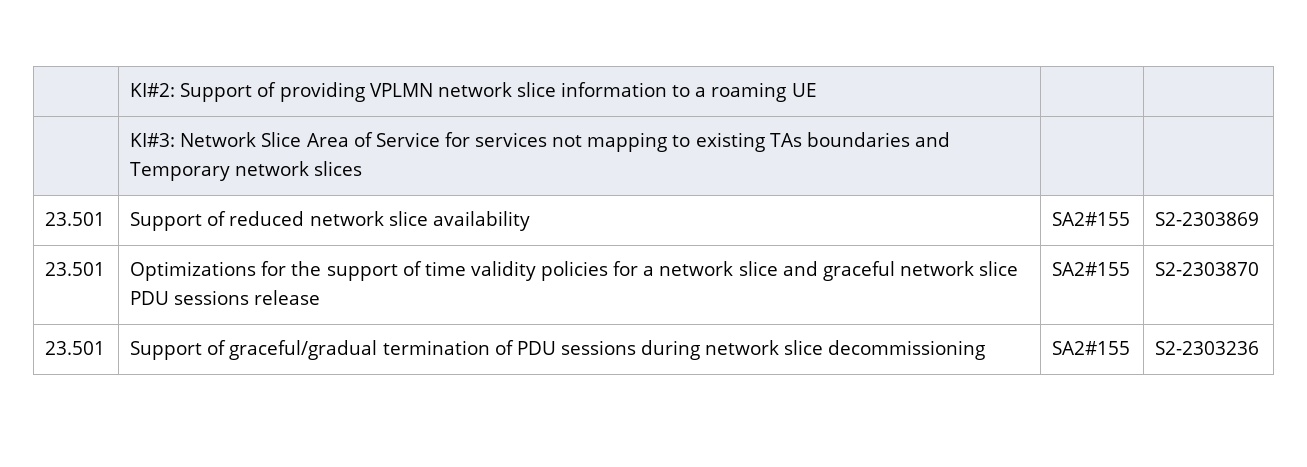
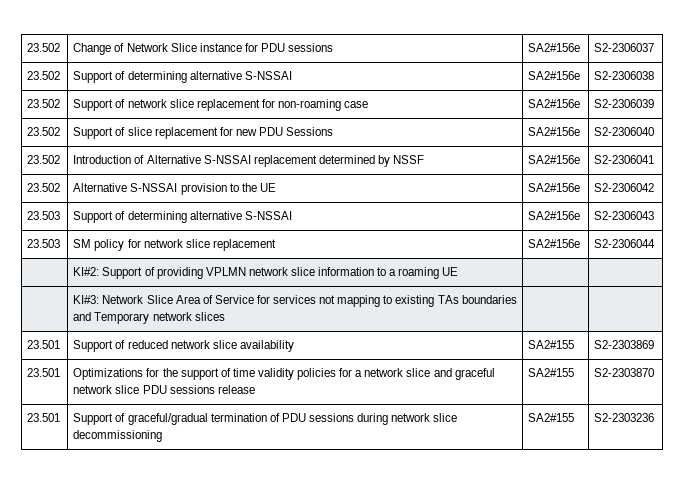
+ 23.502 | Change of Network Slice instance for PDU sessions | SA2#156e | S2-2306037
+ 23.502 | Support of determining alternative S-NSSAI | SA2#156e | S2-2306038
+ 23.502 | Support of network slice replacement for non-roaming case | SA2#156e | S2-2306039
+ 23.502 | Support of slice replacement for new PDU Sessions | SA2#156e | S2-2306040
+ 23.502 | Introduction of Alternative S-NSSAI replacement determined by NSSF | SA2#156e | S2-2306041
+ 23.502 | Alternative S-NSSAI provision to the UE | SA2#156e | S2-2306042
+ 23.503 | Support of determining alternative S-NSSAI | SA2#156e | S2-2306043
+ 23.503 | SM policy for network slice replacement | SA2#156e | S2-2306044

